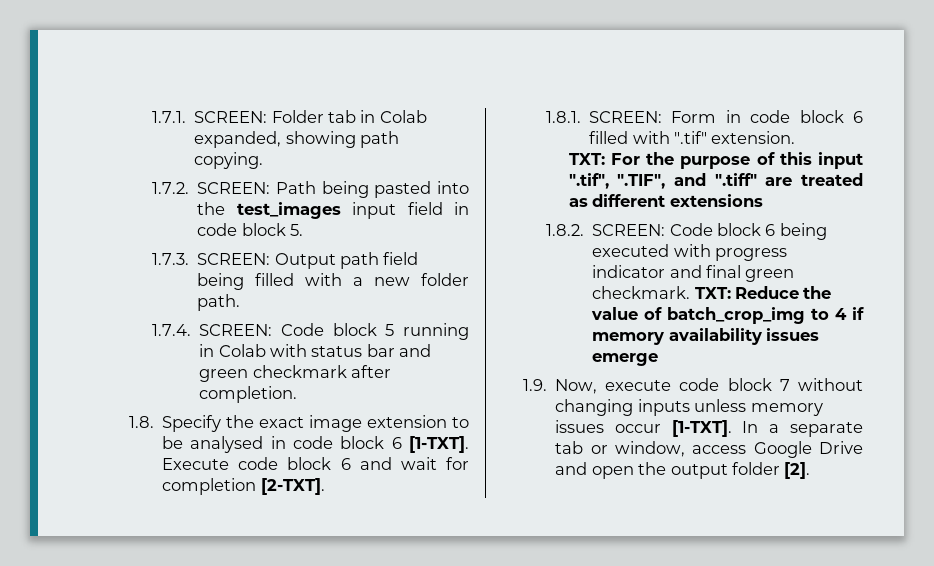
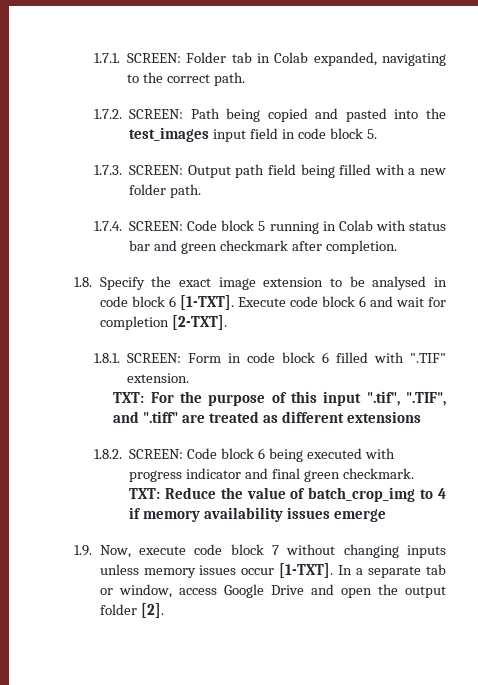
- 1.7.1. SCREEN: Folder tab in Colab expanded, showing path copying.
+ 1.7.1. SCREEN: Folder tab in Colab expanded, navigating to the correct path.
- 1.7.2. SCREEN: Path being pasted into the test_images input field in code block 5.
+ 1.7.2. SCREEN: Path being copied and pasted into the test_images input field in code block 5.
- 1.8.1. SCREEN: Form in code block 6 filled with ".tif" extension.
+ 1.8.1. SCREEN: Form in code block 6 filled with ".TIF" extension.

